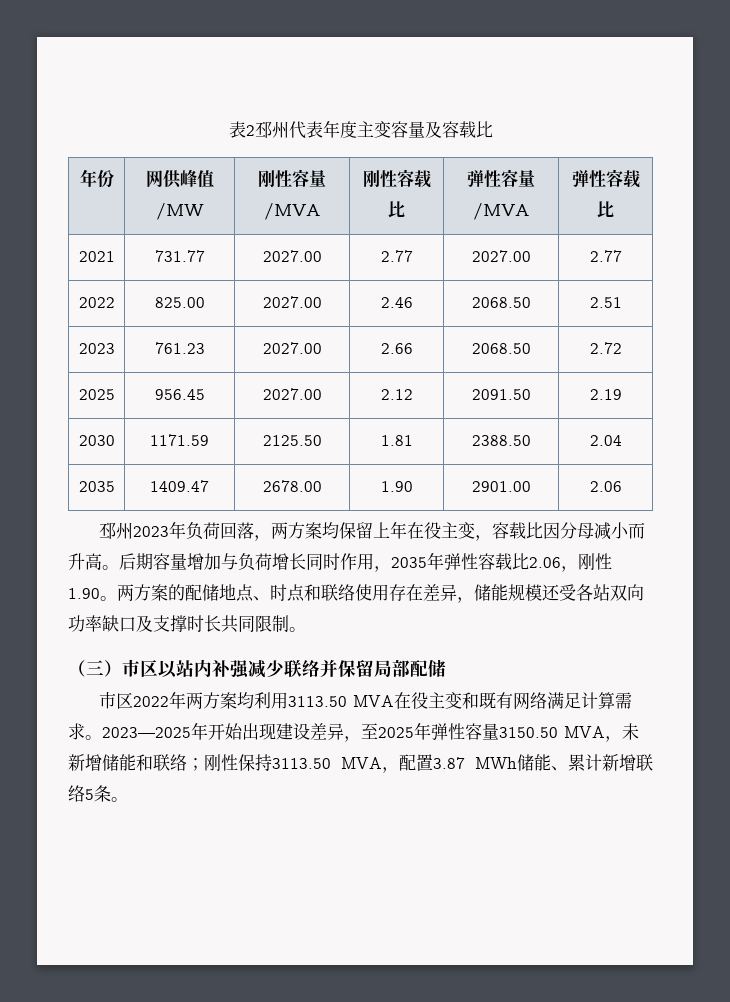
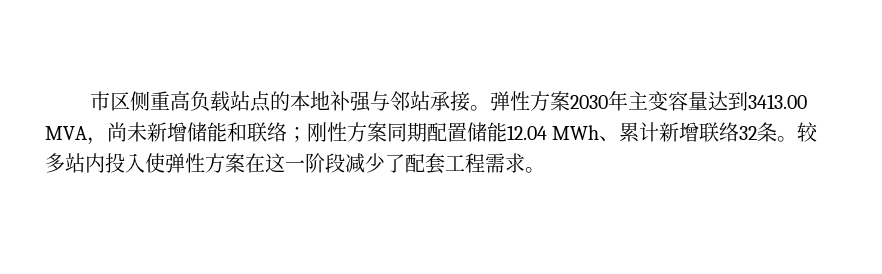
- 表2邳州代表年度主变容量及容载比
- 年份 | 网供峰值/MW | 刚性容量/MVA | 刚性容载比 | 弹性容量/MVA | 弹性容载比
- 2021 | 731.77 | 2027.00 | 2.77 | 2027.00 | 2.77
- 2022 | 825.00 | 2027.00 | 2.46 | 2068.50 | 2.51
- 2023 | 761.23 | 2027.00 | 2.66 | 2068.50 | 2.72
- 2025 | 956.45 | 2027.00 | 2.12 | 2091.50 | 2.19
- 2030 | 1171.59 | 2125.50 | 1.81 | 2388.50 | 2.04
- 2035 | 1409.47 | 2678.00 | 1.90 | 2901.00 | 2.06
- 邳州2023年负荷回落，两方案均保留上年在役主变，容载比因分母减小而升高。后期容量增加与负荷增长同时作用，2035年弹性容载比2.06，刚性1.90。两方案的配储地点、时点和联络使用存在差异，储能规模还受各站双向功率缺口及支撑时长共同限制。
- （三）市区以站内补强减少联络并保留局部配储
- 市区2022年两方案均利用3113.50 MVA在役主变和既有网络满足计算需求。2023—2025年开始出现建设差异，至2025年弹性容量3150.50 MVA，未新增储能和联络；刚性保持3113.50 MVA，配置3.87 MWh储能、累计新增联络5条。
+ 市区侧重高负载站点的本地补强与邻站承接。弹性方案2030年主变容量达到3413.00 MVA，尚未新增储能和联络；刚性方案同期配置储能12.04 MWh、累计新增联络32条。较多站内投入使弹性方案在这一阶段减少了配套工程需求。

